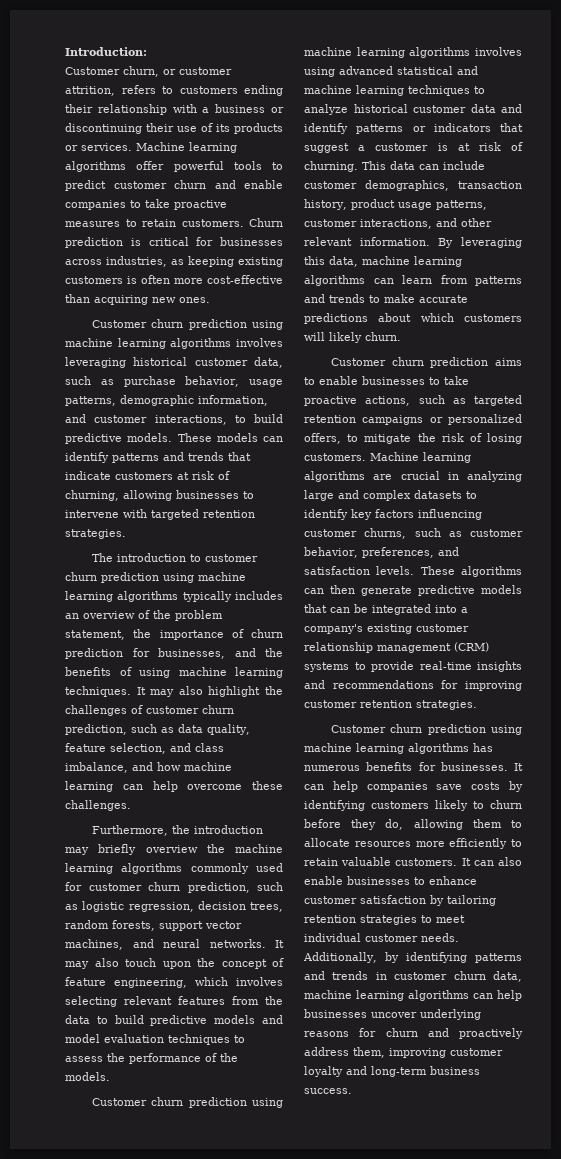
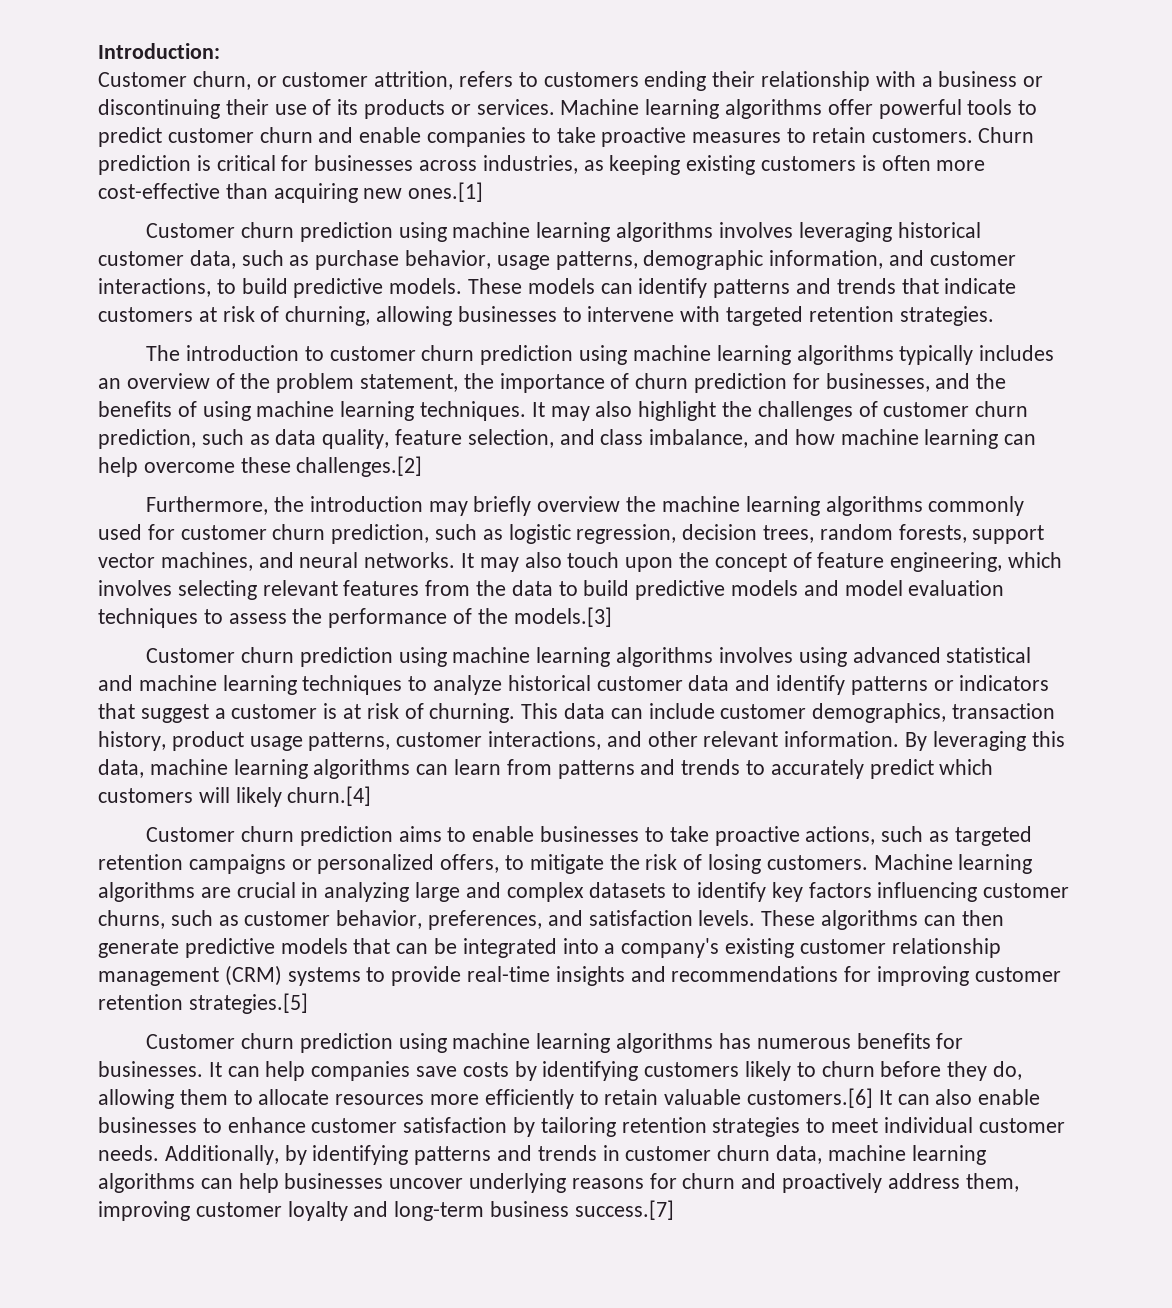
- Churn prediction is critical for businesses across industries, as keeping existing customers is often more cost-effective than acquiring new ones.
+ Churn prediction is critical for businesses across industries, as keeping existing customers is often more cost-effective than acquiring new ones.[1]
- It may also highlight the challenges of customer churn prediction, such as data quality, feature selection, and class imbalance, and how machine learning can help overcome these challenges.
+ It may also highlight the challenges of customer churn prediction, such as data quality, feature selection, and class imbalance, and how machine learning can help overcome these challenges.[2]
- It may also touch upon the concept of feature engineering, which involves selecting relevant features from the data to build predictive models and model evaluation techniques to assess the performance of the models.
+ It may also touch upon the concept of feature engineering, which involves selecting relevant features from the data to build predictive models and model evaluation techniques to assess the performance of the models.[3]
- By leveraging this data, machine learning algorithms can learn from patterns and trends to make accurate predictions about which customers will likely churn.
+ By leveraging this data, machine learning algorithms can learn from patterns and trends to accurately predict which customers will likely churn.[4]
- These algorithms can then generate predictive models that can be integrated into a company's existing customer relationship management (CRM) systems to provide real-time insights and recommendations for improving customer retention strategies.
+ These algorithms can then generate predictive models that can be integrated into a company's existing customer relationship management (CRM) systems to provide real-time insights and recommendations for improving customer retention strategies.[5]
- It can help companies save costs by identifying customers likely to churn before they do, allowing them to allocate resources more efficiently to retain valuable customers. It can also enable businesses to enhance customer satisfaction by tailoring retention strategies to meet individual customer needs.
+ It can help companies save costs by identifying customers likely to churn before they do, allowing them to allocate resources more efficiently to retain valuable customers.[6] It can also enable businesses to enhance customer satisfaction by tailoring retention strategies to meet individual customer needs.
- Additionally, by identifying patterns and trends in customer churn data, machine learning algorithms can help businesses uncover underlying reasons for churn and proactively address them, improving customer loyalty and long-term business success.
+ Additionally, by identifying patterns and trends in customer churn data, machine learning algorithms can help businesses uncover underlying reasons for churn and proactively address them, improving customer loyalty and long-term business success.[7]

